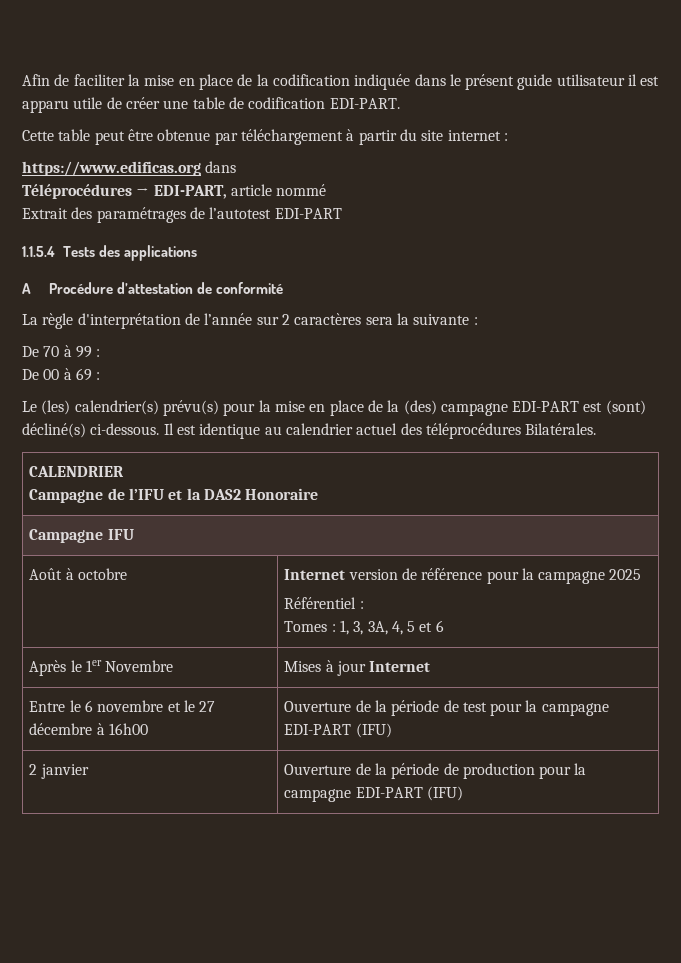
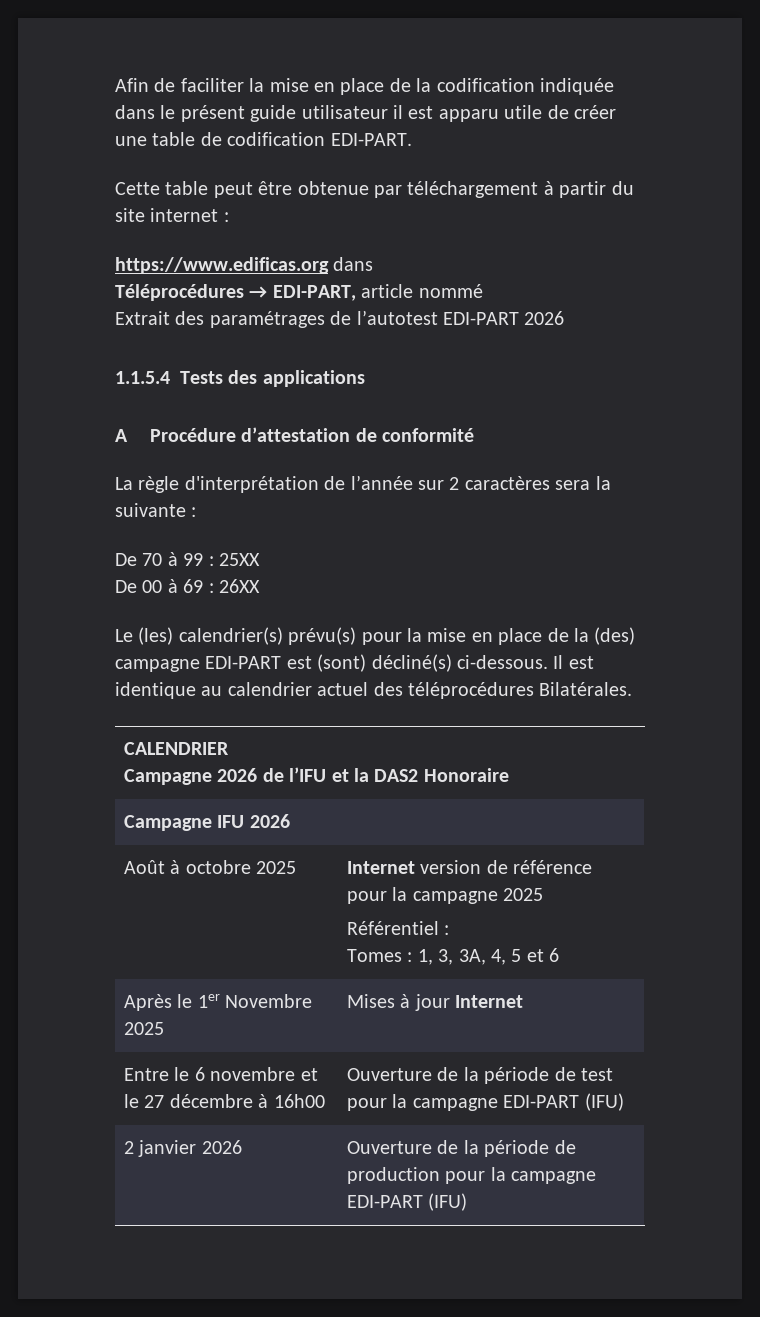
- Extrait des paramétrages de l’autotest EDI-PART
+ Extrait des paramétrages de l’autotest EDI-PART 2026
- De 70 à 99 :
+ De 70 à 99 : 25XX
- De 00 à 69 :
+ De 00 à 69 : 26XX
  CALENDRIER
- Campagne de l’IFU et la DAS2 Honoraire
+ Campagne 2026 de l’IFU et la DAS2 Honoraire
- Campagne IFU
+ Campagne IFU 2026
- Août à octobre | Internet version de référence pour la campagne 2025
+ Août à octobre 2025 | Internet version de référence pour la campagne 2025
- Après le 1er Novembre | Mises à jour Internet
+ Après le 1er Novembre 2025 | Mises à jour Internet
- 2 janvier | Ouverture de la période de production pour la campagne EDI-PART (IFU)
+ 2 janvier 2026 | Ouverture de la période de production pour la campagne EDI-PART (IFU)

